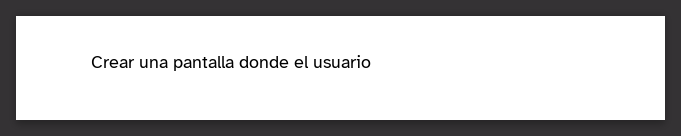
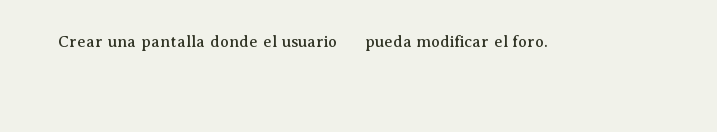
- Crear una pantalla donde el usuario
+ Crear una pantalla donde el usuario pueda modificar el foro.

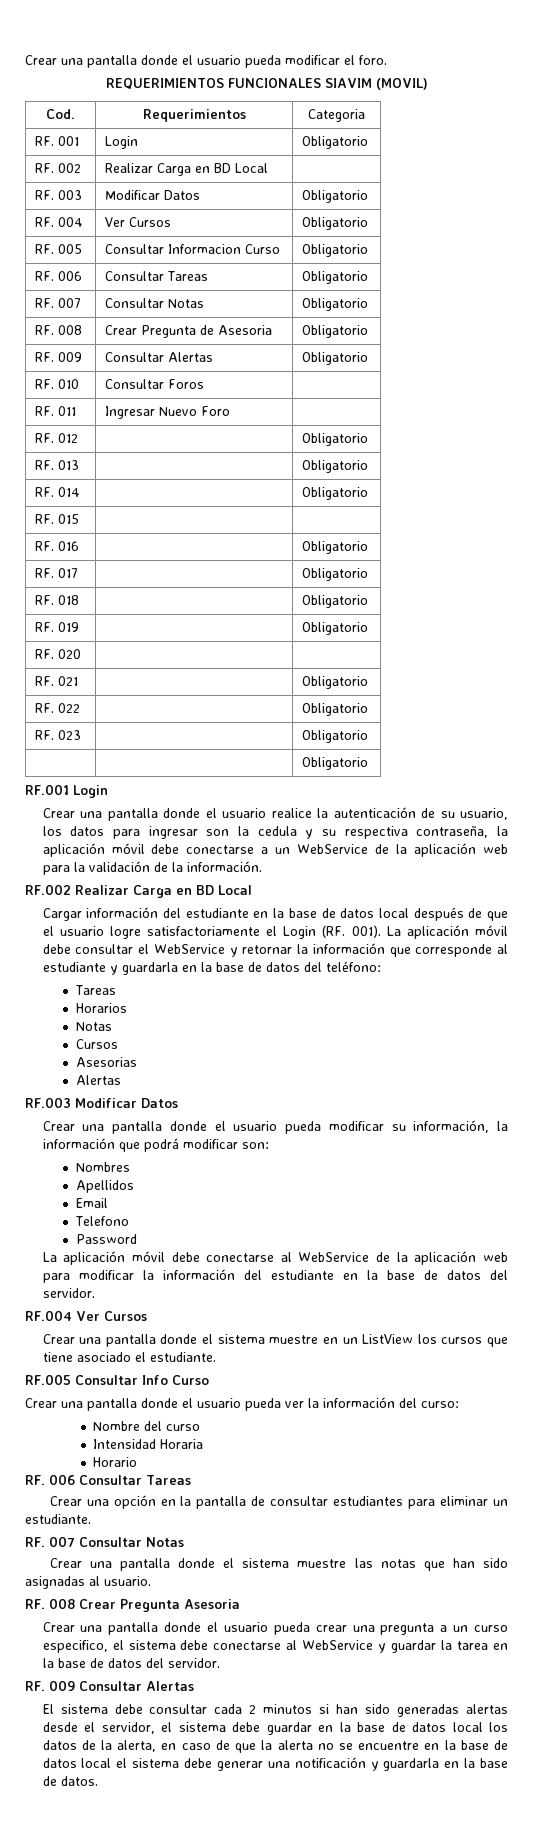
+ REQUERIMIENTOS FUNCIONALES SIAVIM (MOVIL)
+ Cod. | Requerimientos | Categoria
+ RF. 001 | Login | Obligatorio
+ RF. 002 | Realizar Carga en BD Local |
+ RF. 003 | Modificar Datos | Obligatorio
+ RF. 004 | Ver Cursos | Obligatorio
+ RF. 005 | Consultar Informacion Curso | Obligatorio
+ RF. 006 | Consultar Tareas | Obligatorio
+ RF. 007 | Consultar Notas | Obligatorio
+ RF. 008 | Crear Pregunta de Asesoria | Obligatorio
+ RF. 009 | Consultar Alertas | Obligatorio
+ RF. 010 | Consultar Foros |
+ RF. 011 | Ingresar Nuevo Foro |
+ RF. 012 | | Obligatorio
+ RF. 013 | | Obligatorio
+ RF. 014 | | Obligatorio
+ RF. 015 | |
+ RF. 016 | | Obligatorio
+ RF. 017 | | Obligatorio
+ RF. 018 | | Obligatorio
+ RF. 019 | | Obligatorio
+ RF. 020 | |
+ RF. 021 | | Obligatorio
+ RF. 022 | | Obligatorio
+ RF. 023 | | Obligatorio
+ | | Obligatorio
+ RF.001 Login
+ Crear una pantalla donde el usuario realice la autenticación de su usuario, los datos para ingresar son la cedula y su respectiva contraseña, la aplicación móvil debe conectarse a un WebService de la aplicación web para la validación de la información.
+ RF.002 Realizar Carga en BD Local
+ Cargar información del estudiante en la base de datos local después de que el usuario logre satisfactoriamente el Login (RF. 001). La aplicación móvil debe consultar el WebService y retornar la información que corresponde al estudiante y guardarla en la base de datos del teléfono:
+ Tareas
+ Horarios
+ Notas
+ Cursos
+ Asesorias
+ Alertas
+ RF.003 Modificar Datos
+ Crear una pantalla donde el usuario pueda modificar su información, la información que podrá modificar son:
+ Nombres
+ Apellidos
+ Email
+ Telefono
+ Password
+ La aplicación móvil debe conectarse al WebService de la aplicación web para modificar la información del estudiante en la base de datos del servidor.
+ RF.004 Ver Cursos
+ Crear una pantalla donde el sistema muestre en un ListView los cursos que tiene asociado el estudiante.
+ RF.005 Consultar Info Curso
+ Crear una pantalla donde el usuario pueda ver la información del curso:
+ Nombre del curso
+ Intensidad Horaria
+ Horario
+ RF. 006 Consultar Tareas
+ Crear una opción en la pantalla de consultar estudiantes para eliminar un estudiante.
+ RF. 007 Consultar Notas
+ Crear una pantalla donde el sistema muestre las notas que han sido asignadas al usuario.
+ RF. 008 Crear Pregunta Asesoria
+ Crear una pantalla donde el usuario pueda crear una pregunta a un curso especifico, el sistema debe conectarse al WebService y guardar la tarea en la base de datos del servidor.
+ RF. 009 Consultar Alertas
+ El sistema debe consultar cada 2 minutos si han sido generadas alertas desde el servidor, el sistema debe guardar en la base de datos local los datos de la alerta, en caso de que la alerta no se encuentre en la base de datos local el sistema debe generar una notificación y guardarla en la base de datos.

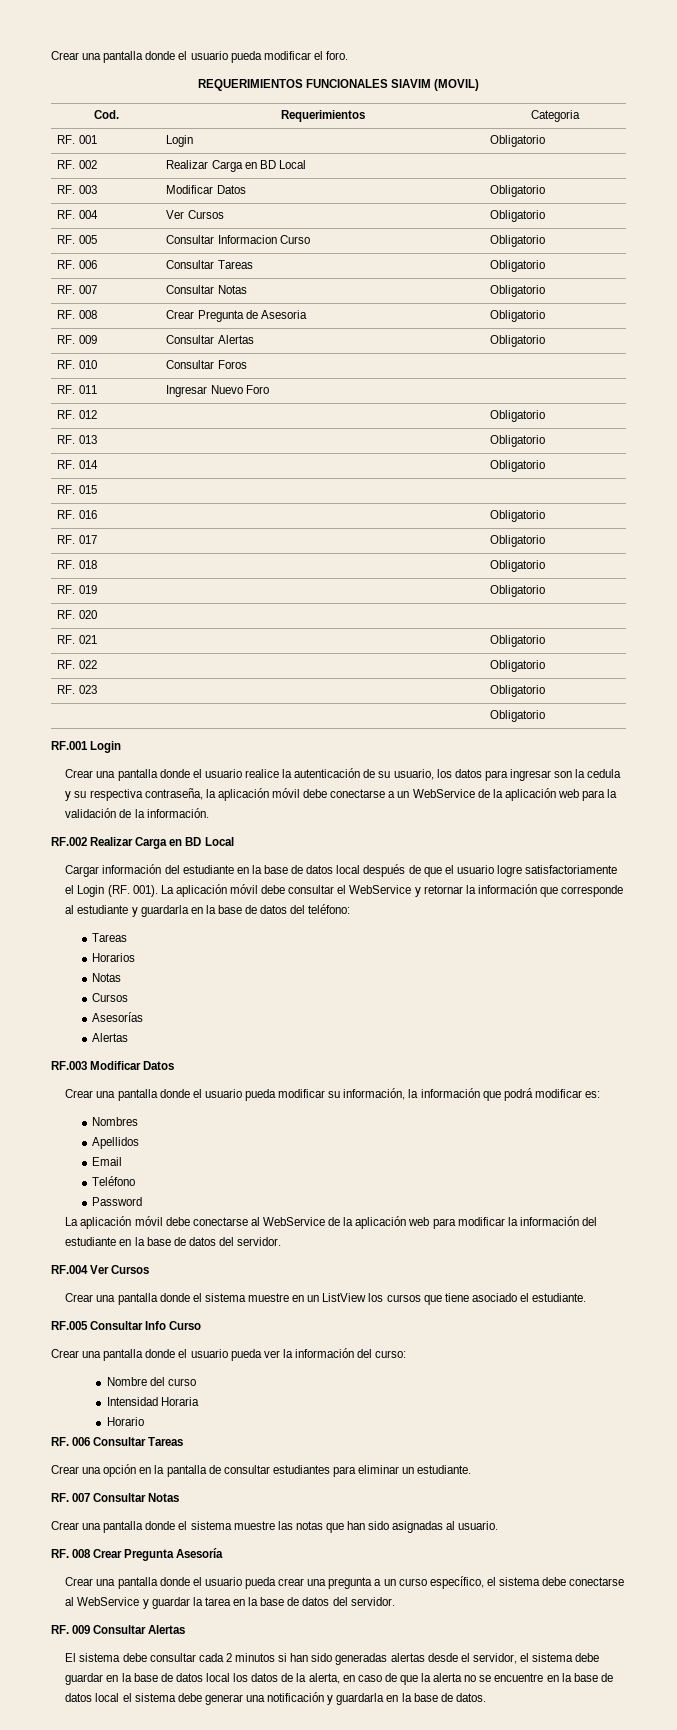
- Asesorias
+ Asesorías
- Crear una pantalla donde el usuario pueda modificar su información, la información que podrá modificar son:
+ Crear una pantalla donde el usuario pueda modificar su información, la información que podrá modificar es:
- Telefono
+ Teléfono
- RF. 008 Crear Pregunta Asesoria
+ RF. 008 Crear Pregunta Asesoría
- Crear una pantalla donde el usuario pueda crear una pregunta a un curso especifico, el sistema debe conectarse al WebService y guardar la tarea en la base de datos del servidor.
+ Crear una pantalla donde el usuario pueda crear una pregunta a un curso específico, el sistema debe conectarse al WebService y guardar la tarea en la base de datos del servidor.

